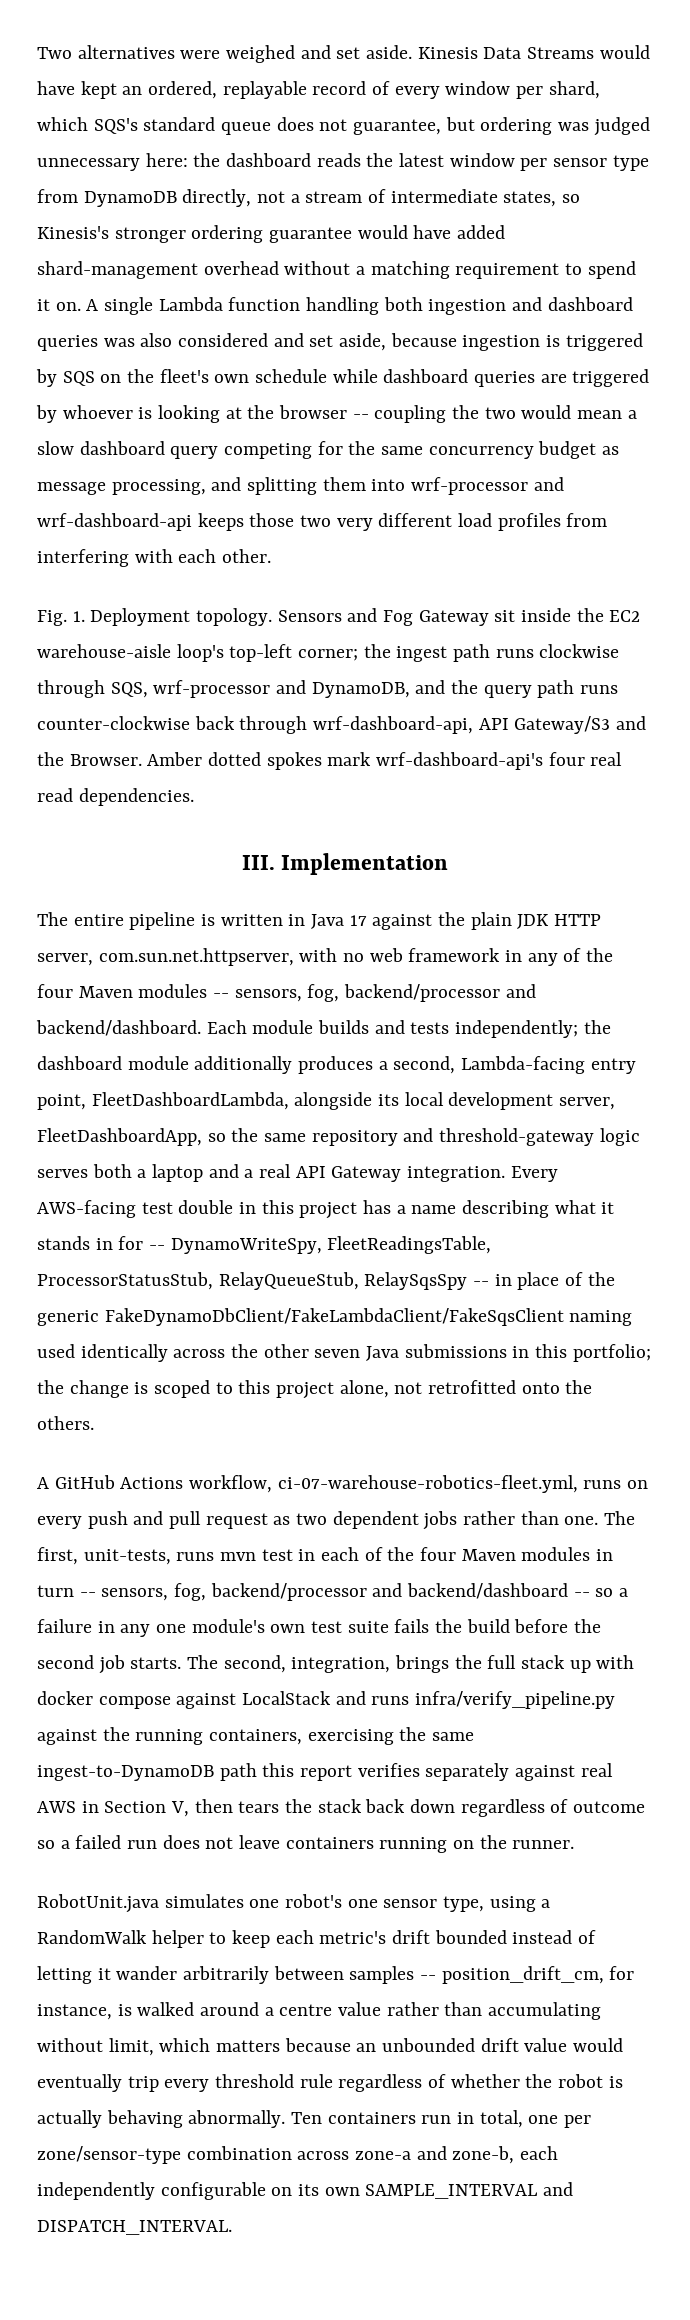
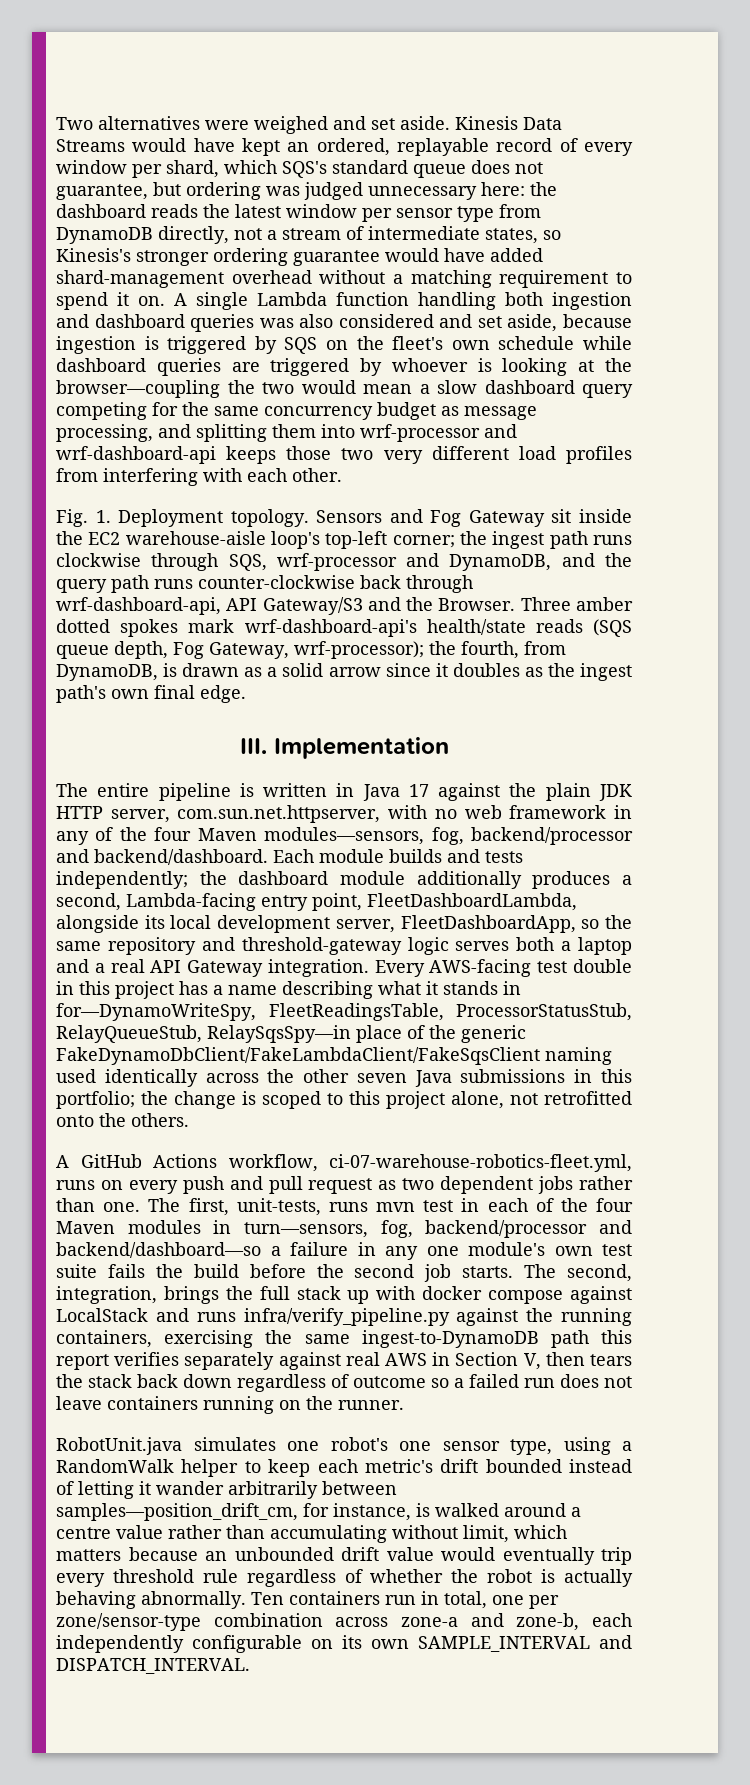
- A single Lambda function handling both ingestion and dashboard queries was also considered and set aside, because ingestion is triggered by SQS on the fleet's own schedule while dashboard queries are triggered by whoever is looking at the browser -- coupling the two would mean a slow dashboard query competing for the same concurrency budget as message processing, and splitting them into wrf-processor and wrf-dashboard-api keeps those two very different load profiles from interfering with each other.
+ A single Lambda function handling both ingestion and dashboard queries was also considered and set aside, because ingestion is triggered by SQS on the fleet's own schedule while dashboard queries are triggered by whoever is looking at the browser—coupling the two would mean a slow dashboard query competing for the same concurrency budget as message processing, and splitting them into wrf-processor and wrf-dashboard-api keeps those two very different load profiles from interfering with each other.
- Amber dotted spokes mark wrf-dashboard-api's four real read dependencies.
+ Three amber dotted spokes mark wrf-dashboard-api's health/state reads (SQS queue depth, Fog Gateway, wrf-processor); the fourth, from DynamoDB, is drawn as a solid arrow since it doubles as the ingest path's own final edge.
- The entire pipeline is written in Java 17 against the plain JDK HTTP server, com.sun.net.httpserver, with no web framework in any of the four Maven modules -- sensors, fog, backend/processor and backend/dashboard.
+ The entire pipeline is written in Java 17 against the plain JDK HTTP server, com.sun.net.httpserver, with no web framework in any of the four Maven modules—sensors, fog, backend/processor and backend/dashboard.
- Every AWS-facing test double in this project has a name describing what it stands in for -- DynamoWriteSpy, FleetReadingsTable, ProcessorStatusStub, RelayQueueStub, RelaySqsSpy -- in place of the generic FakeDynamoDbClient/FakeLambdaClient/FakeSqsClient naming used identically across the other seven Java submissions in this portfolio; the change is scoped to this project alone, not retrofitted onto the others.
+ Every AWS-facing test double in this project has a name describing what it stands in for—DynamoWriteSpy, FleetReadingsTable, ProcessorStatusStub, RelayQueueStub, RelaySqsSpy—in place of the generic FakeDynamoDbClient/FakeLambdaClient/FakeSqsClient naming used identically across the other seven Java submissions in this portfolio; the change is scoped to this project alone, not retrofitted onto the others.
- The first, unit-tests, runs mvn test in each of the four Maven modules in turn -- sensors, fog, backend/processor and backend/dashboard -- so a failure in any one module's own test suite fails the build before the second job starts.
+ The first, unit-tests, runs mvn test in each of the four Maven modules in turn—sensors, fog, backend/processor and backend/dashboard—so a failure in any one module's own test suite fails the build before the second job starts.
- RobotUnit.java simulates one robot's one sensor type, using a RandomWalk helper to keep each metric's drift bounded instead of letting it wander arbitrarily between samples -- position_drift_cm, for instance, is walked around a centre value rather than accumulating without limit, which matters because an unbounded drift value would eventually trip every threshold rule regardless of whether the robot is actually behaving abnormally.
+ RobotUnit.java simulates one robot's one sensor type, using a RandomWalk helper to keep each metric's drift bounded instead of letting it wander arbitrarily between samples—position_drift_cm, for instance, is walked around a centre value rather than accumulating without limit, which matters because an unbounded drift value would eventually trip every threshold rule regardless of whether the robot is actually behaving abnormally.

